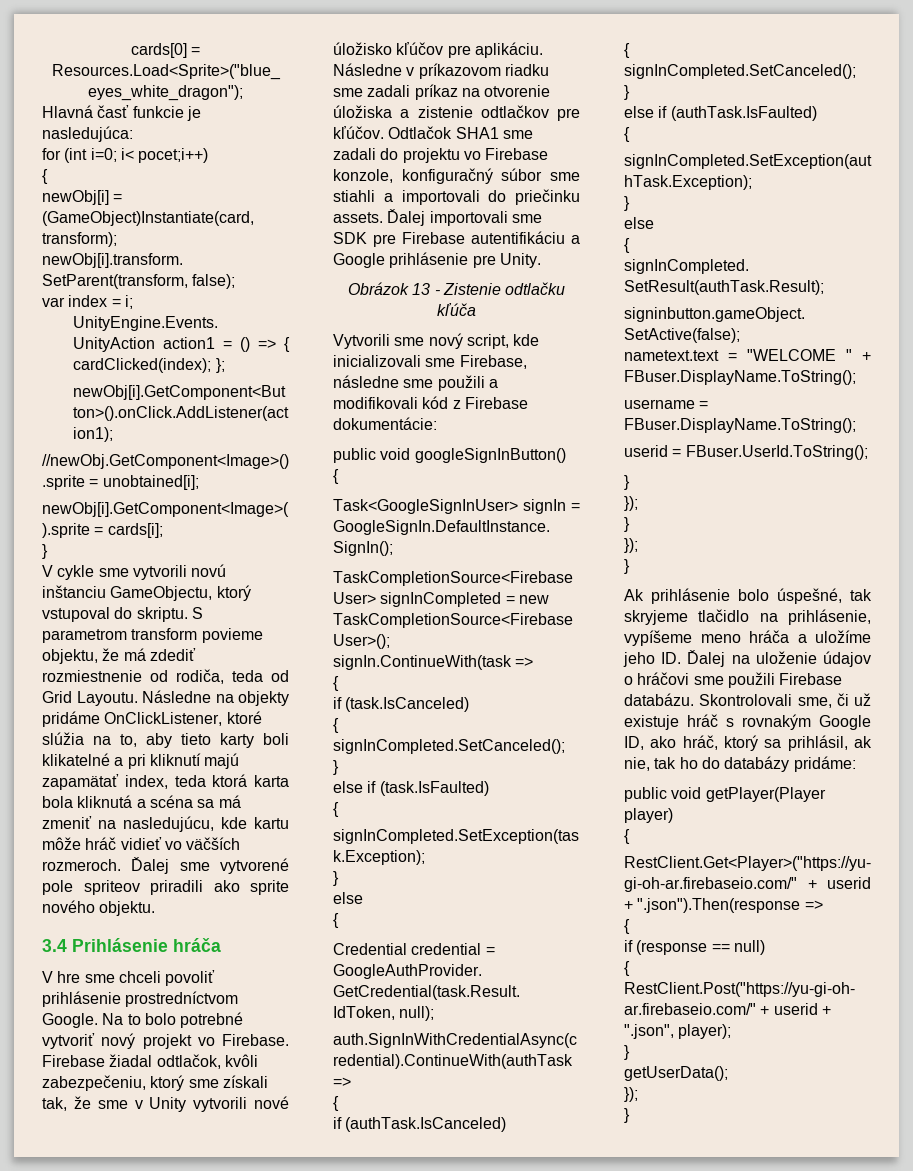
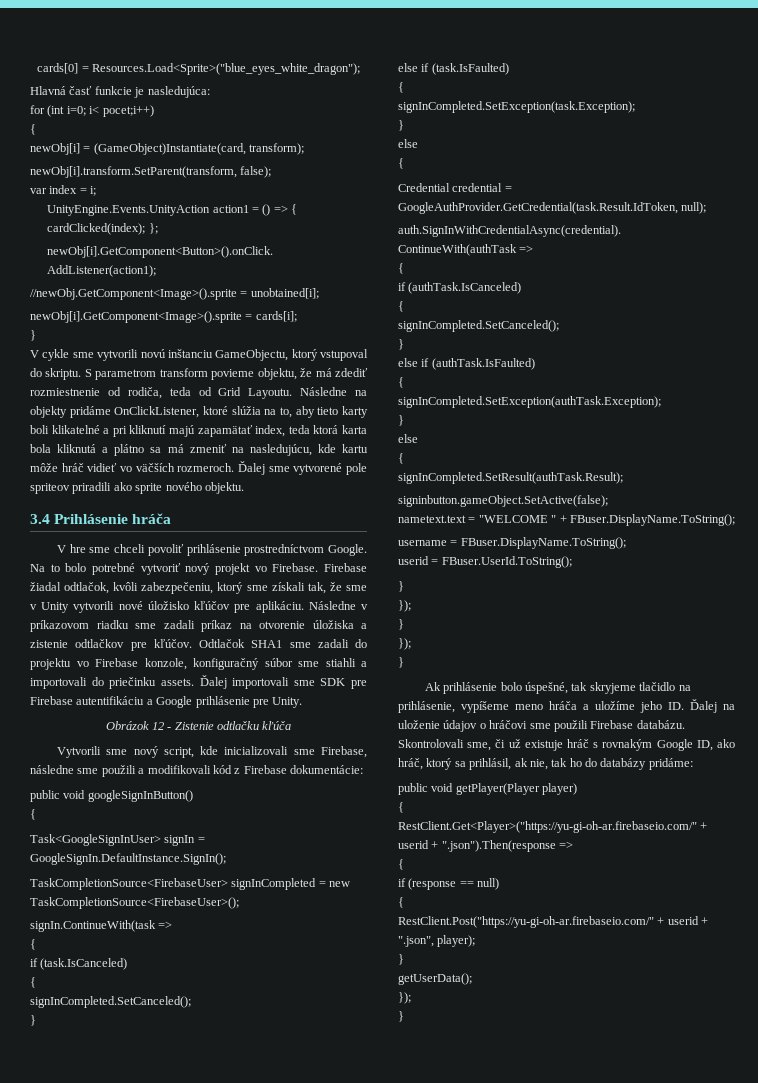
- Následne na objekty pridáme OnClickListener, ktoré slúžia na to, aby tieto karty boli klikatelné a pri kliknutí majú zapamätať index, teda ktorá karta bola kliknutá a scéna sa má zmeniť na nasledujúcu, kde kartu môže hráč vidieť vo väčších rozmeroch.
+ Následne na objekty pridáme OnClickListener, ktoré slúžia na to, aby tieto karty boli klikatelné a pri kliknutí majú zapamätať index, teda ktorá karta bola kliknutá a plátno sa má zmeniť na nasledujúcu, kde kartu môže hráč vidieť vo väčších rozmeroch.
- Obrázok 13 - Zistenie odtlačku kľúča
+ Obrázok 12 - Zistenie odtlačku kľúča

